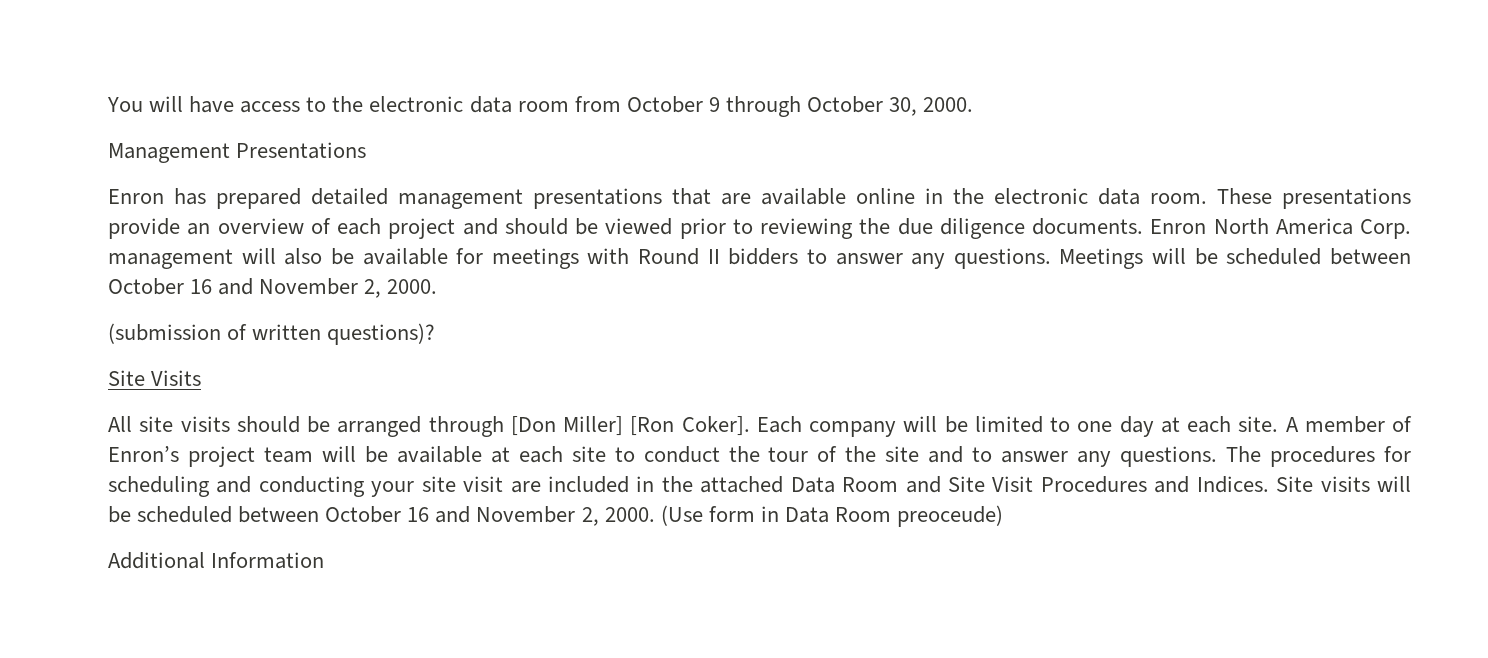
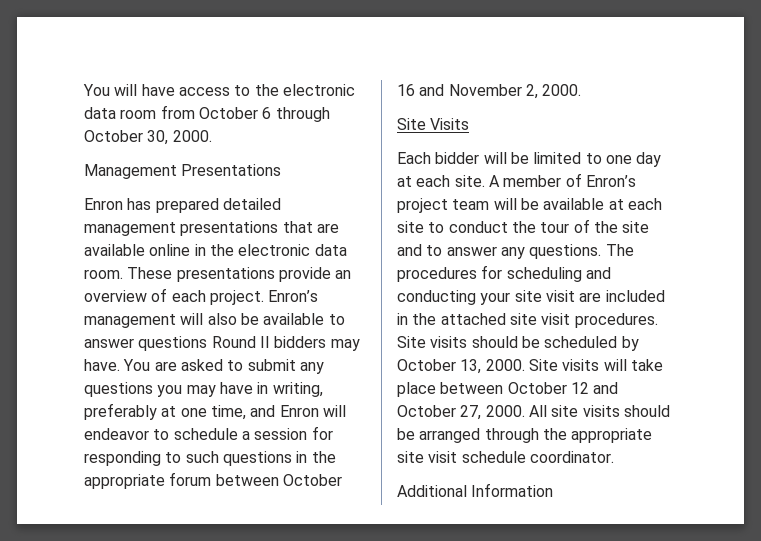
- You will have access to the electronic data room from October 9 through October 30, 2000.
+ You will have access to the electronic data room from October 6 through October 30, 2000.
- These presentations provide an overview of each project and should be viewed prior to reviewing the due diligence documents. Enron North America Corp. management will also be available for meetings with Round II bidders to answer any questions. Meetings will be scheduled between October 16 and November 2, 2000.
+ These presentations provide an overview of each project. Enron’s management will also be available to answer questions Round II bidders may have. You are asked to submit any questions you may have in writing, preferably at one time, and Enron will endeavor to schedule a session for responding to such questions in the appropriate forum between October 16 and November 2, 2000.
- (submission of written questions)?
  Site Visits
- All site visits should be arranged through [Don Miller] [Ron Coker]. Each company will be limited to one day at each site.
+ Each bidder will be limited to one day at each site.
- The procedures for scheduling and conducting your site visit are included in the attached Data Room and Site Visit Procedures and Indices. Site visits will be scheduled between October 16 and November 2, 2000. (Use form in Data Room preoceude)
+ The procedures for scheduling and conducting your site visit are included in the attached site visit procedures. Site visits should be scheduled by October 13, 2000. Site visits will take place between October 12 and October 27, 2000. All site visits should be arranged through the appropriate site visit schedule coordinator.

